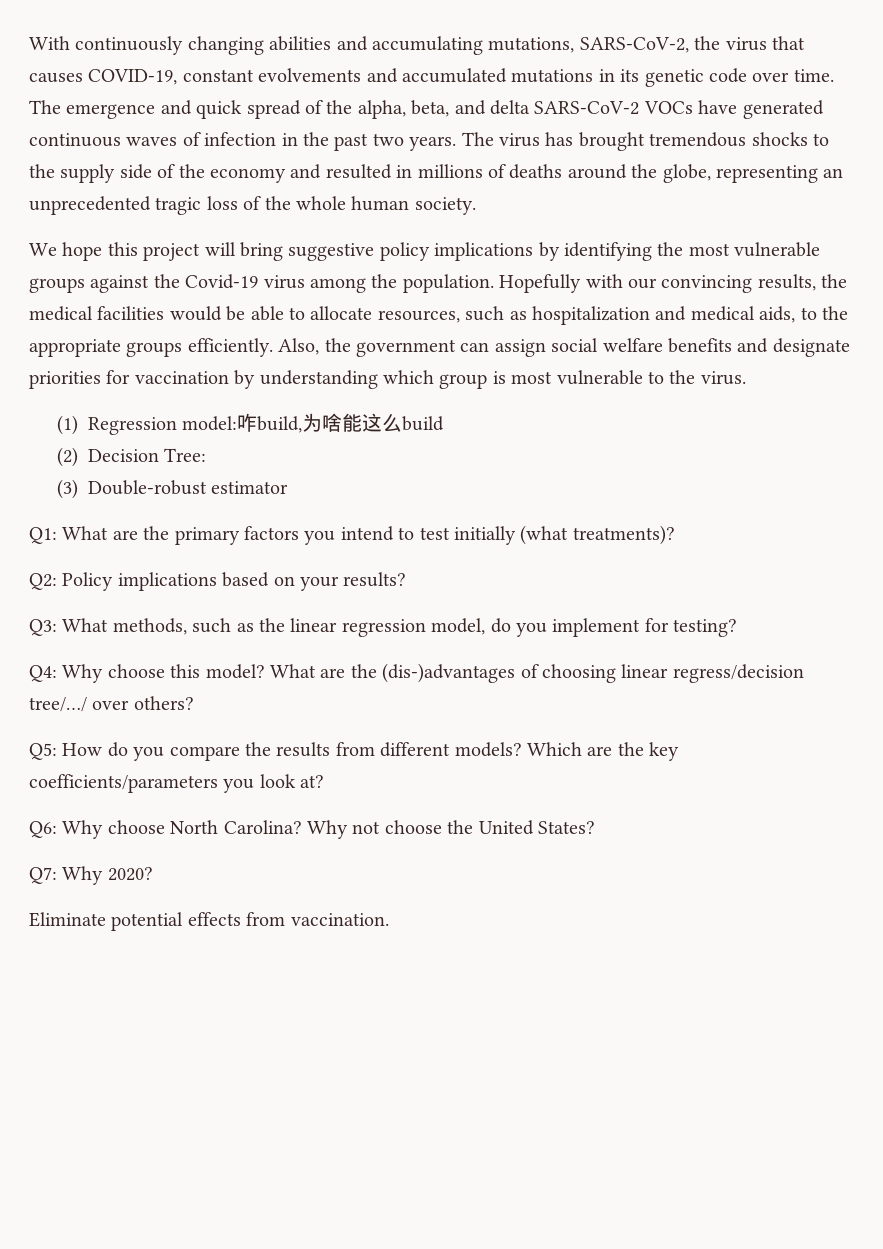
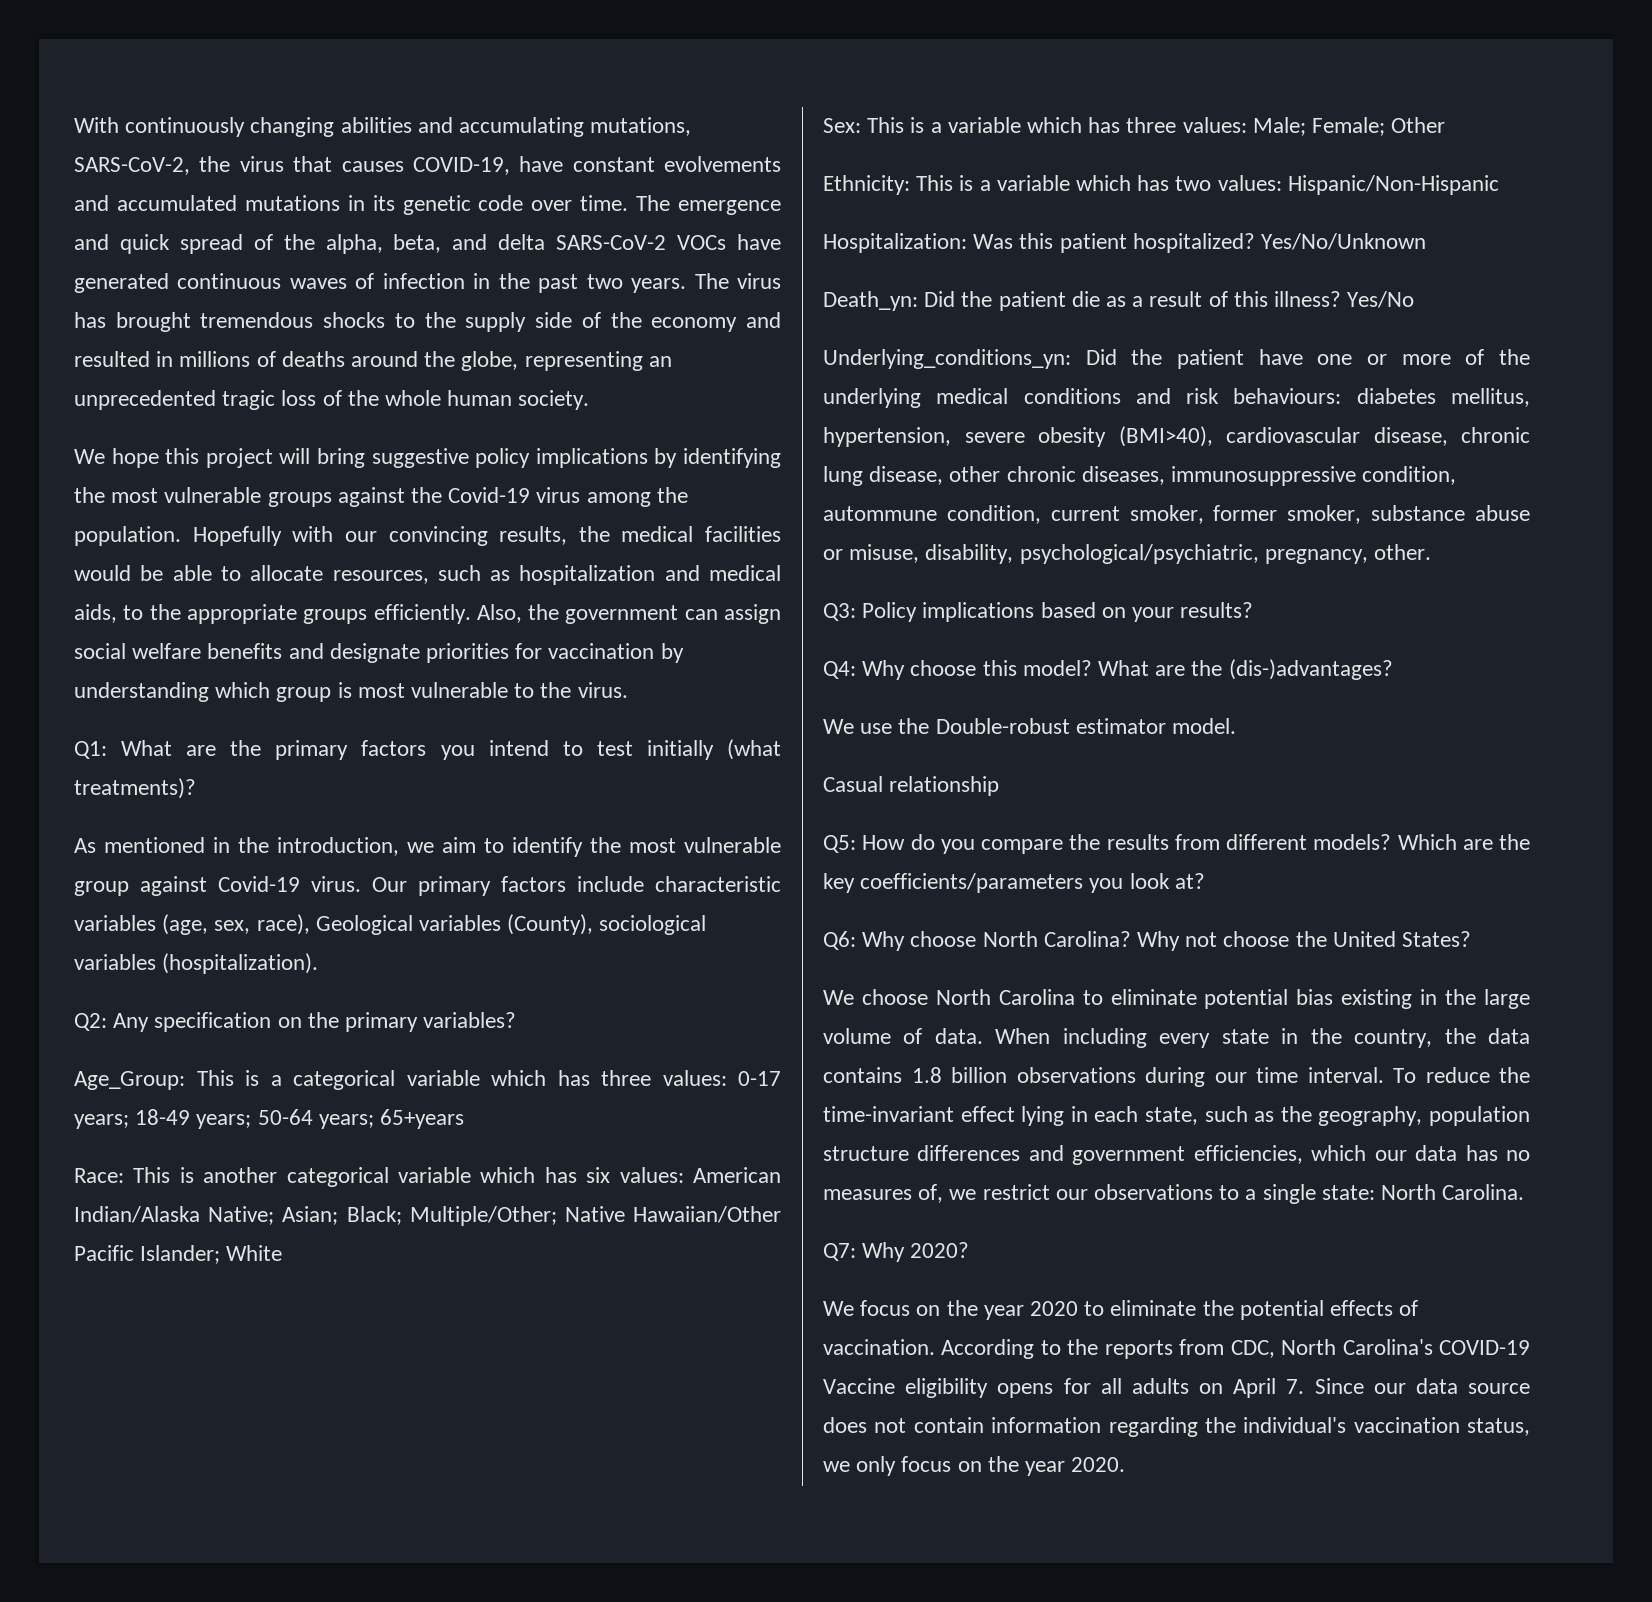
- With continuously changing abilities and accumulating mutations, SARS-CoV-2, the virus that causes COVID-19, constant evolvements and accumulated mutations in its genetic code over time.
+ With continuously changing abilities and accumulating mutations, SARS-CoV-2, the virus that causes COVID-19, have constant evolvements and accumulated mutations in its genetic code over time.
- (1) Regression model:咋build,为啥能这么build
- (2) Decision Tree:
- (3) Double-robust estimator
- Q2: Policy implications based on your results?
+ As mentioned in the introduction, we aim to identify the most vulnerable group against Covid-19 virus. Our primary factors include characteristic variables (age, sex, race), Geological variables (County), sociological variables (hospitalization).
+ Q2: Any specification on the primary variables?
+ Age_Group: This is a categorical variable which has three values: 0-17 years; 18-49 years; 50-64 years; 65+years
+ Race: This is another categorical variable which has six values: American Indian/Alaska Native; Asian; Black; Multiple/Other; Native Hawaiian/Other Pacific Islander; White
+ Sex: This is a variable which has three values: Male; Female; Other
+ Ethnicity: This is a variable which has two values: Hispanic/Non-Hispanic
+ Hospitalization: Was this patient hospitalized? Yes/No/Unknown
+ Death_yn: Did the patient die as a result of this illness? Yes/No
+ Underlying_conditions_yn: Did the patient have one or more of the underlying medical conditions and risk behaviours: diabetes mellitus, hypertension, severe obesity (BMI>40), cardiovascular disease, chronic lung disease, other chronic diseases, immunosuppressive condition, autommune condition, current smoker, former smoker, substance abuse or misuse, disability, psychological/psychiatric, pregnancy, other.
+ Q3: Policy implications based on your results?
- Q3: What methods, such as the linear regression model, do you implement for testing?
- What are the (dis-)advantages of choosing linear regress/decision tree/…/ over others?
+ What are the (dis-)advantages?
+ We use the Double-robust estimator model.
+ Casual relationship
+ We choose North Carolina to eliminate potential bias existing in the large volume of data. When including every state in the country, the data contains 1.8 billion observations during our time interval. To reduce the time-invariant effect lying in each state, such as the geography, population structure differences and government efficiencies, which our data has no measures of, we restrict our observations to a single state: North Carolina.
  Q7: Why 2020?
- Eliminate potential effects from vaccination.
+ We focus on the year 2020 to eliminate the potential effects of vaccination. According to the reports from CDC, North Carolina's COVID-19 Vaccine eligibility opens for all adults on April 7. Since our data source does not contain information regarding the individual's vaccination status, we only focus on the year 2020.

